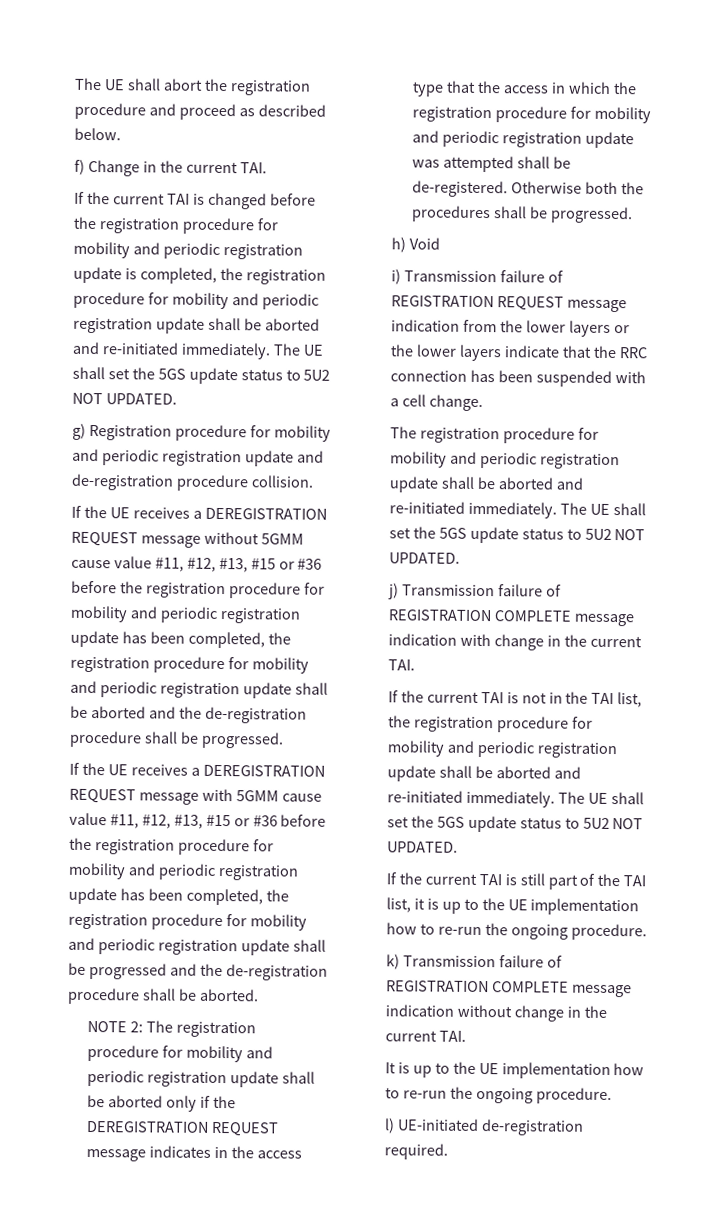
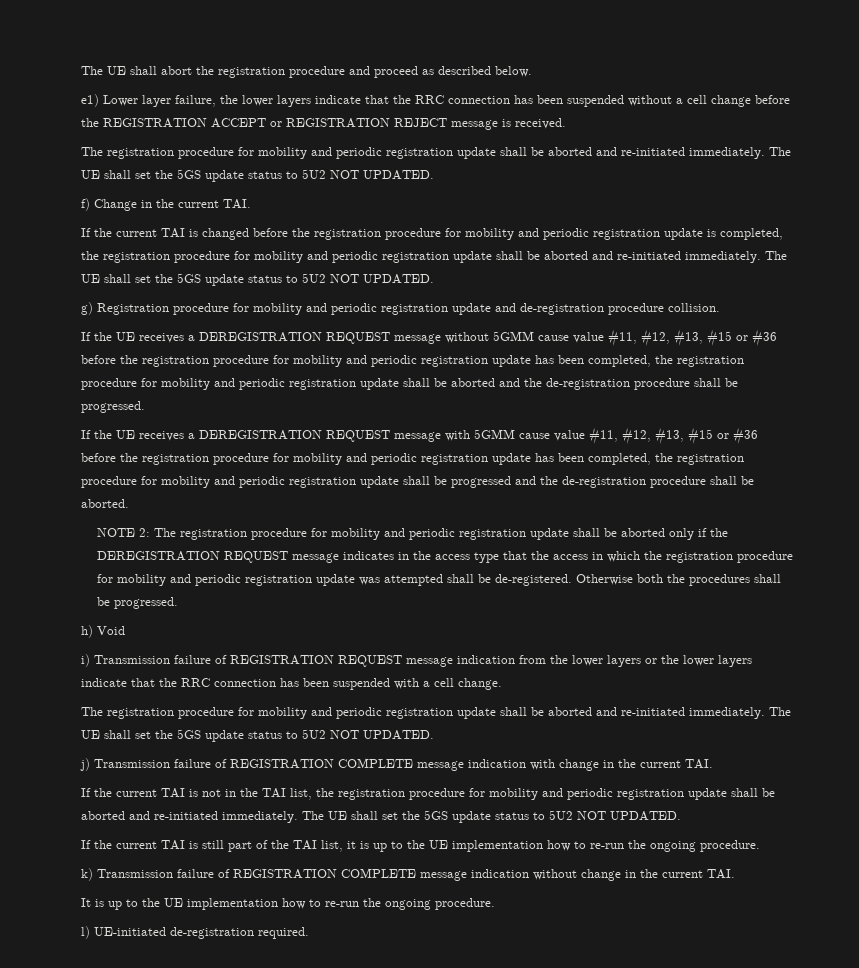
+ e1) Lower layer failure, the lower layers indicate that the RRC connection has been suspended without a cell change before the REGISTRATION ACCEPT or REGISTRATION REJECT message is received.
+ The registration procedure for mobility and periodic registration update shall be aborted and re-initiated immediately. The UE shall set the 5GS update status to 5U2 NOT UPDATED.

